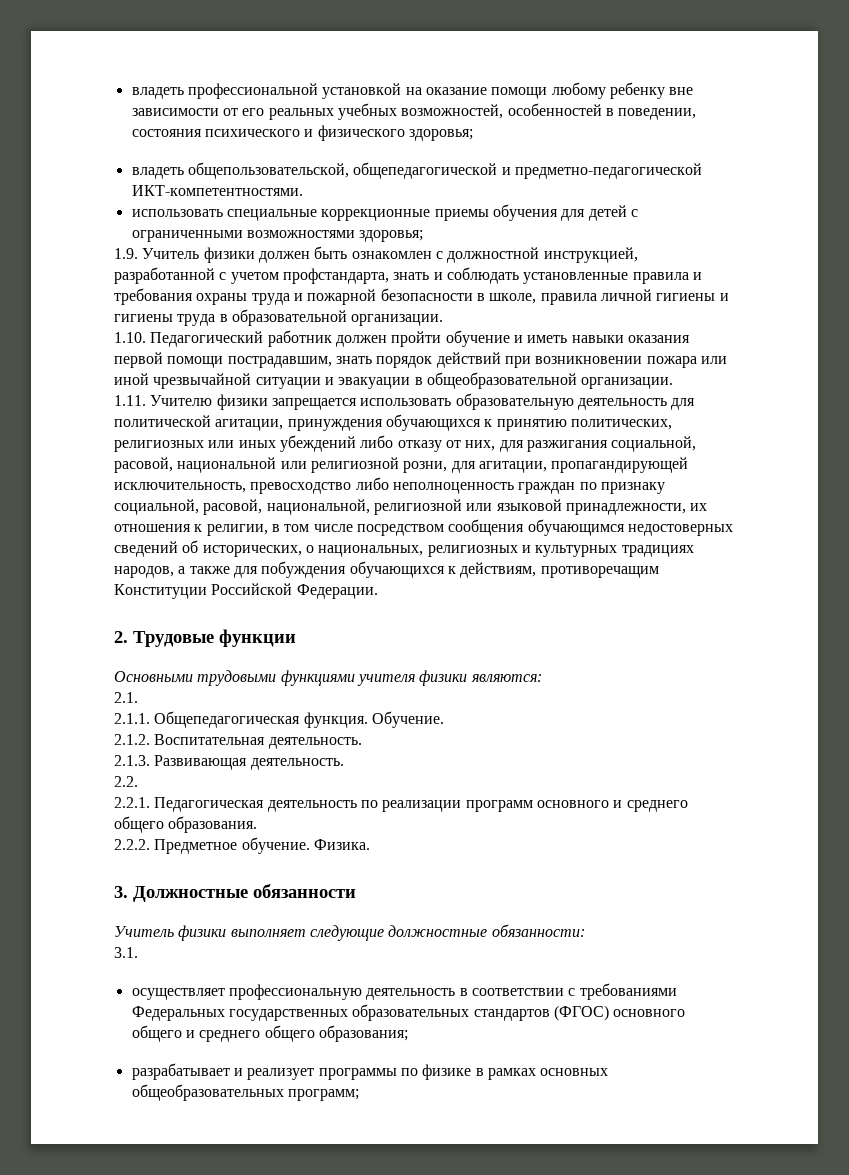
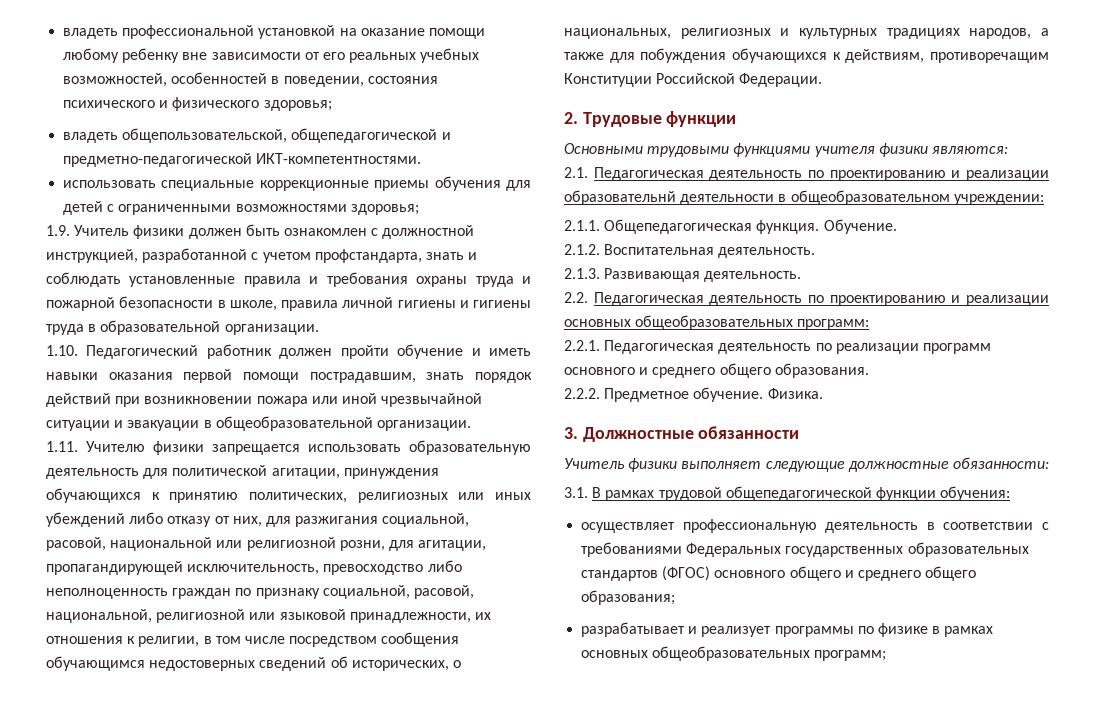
- 2.1.
+ 2.1. Педагогическая деятельность по проектированию и реализации образовательнй деятельности в общеобразовательном учреждении:
- 2.2.
+ 2.2. Педагогическая деятельность по проектированию и реализации основных общеобразовательных программ:
- 3.1.
+ 3.1. В рамках трудовой общепедагогической функции обучения:

